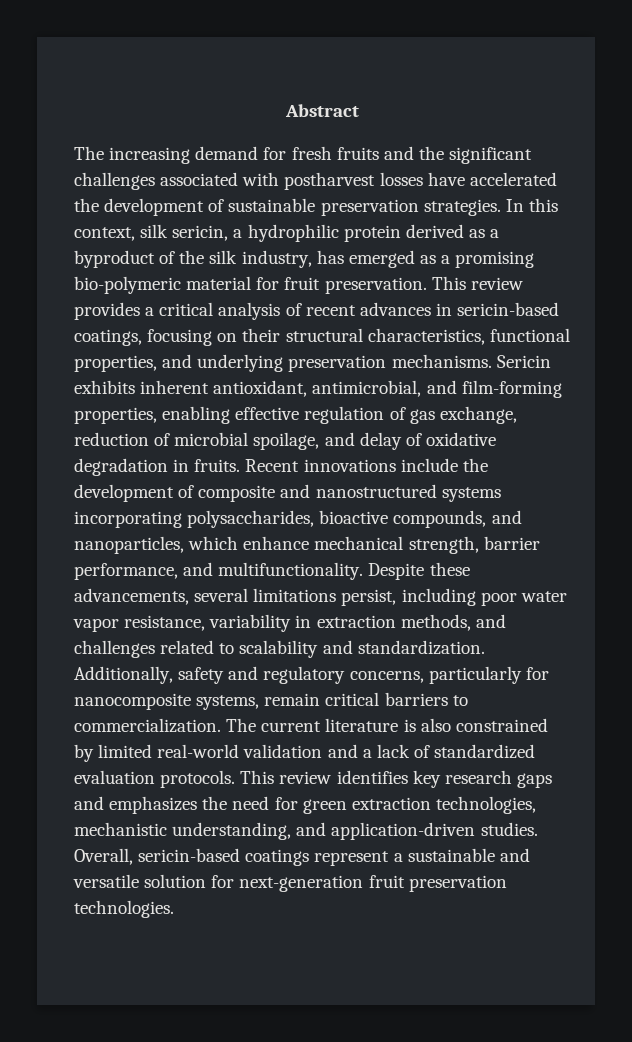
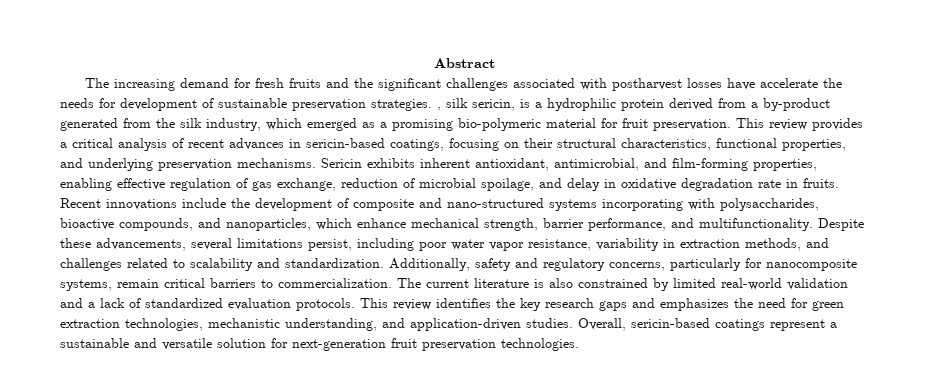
- The increasing demand for fresh fruits and the significant challenges associated with postharvest losses have accelerated the development of sustainable preservation strategies. In this context, silk sericin, a hydrophilic protein derived as a byproduct of the silk industry, has emerged as a promising bio-polymeric material for fruit preservation.
+ The increasing demand for fresh fruits and the significant challenges associated with postharvest losses have accelerate the needs for development of sustainable preservation strategies. , silk sericin, is a hydrophilic protein derived from a by-product generated from the silk industry, which emerged as a promising bio-polymeric material for fruit preservation.
- Sericin exhibits inherent antioxidant, antimicrobial, and film-forming properties, enabling effective regulation of gas exchange, reduction of microbial spoilage, and delay of oxidative degradation in fruits.
+ Sericin exhibits inherent antioxidant, antimicrobial, and film-forming properties, enabling effective regulation of gas exchange, reduction of microbial spoilage, and delay in oxidative degradation rate in fruits.
- Recent innovations include the development of composite and nanostructured systems incorporating polysaccharides, bioactive compounds, and nanoparticles, which enhance mechanical strength, barrier performance, and multifunctionality.
+ Recent innovations include the development of composite and nano-structured systems incorporating with polysaccharides, bioactive compounds, and nanoparticles, which enhance mechanical strength, barrier performance, and multifunctionality.
- This review identifies key research gaps and emphasizes the need for green extraction technologies, mechanistic understanding, and application-driven studies.
+ This review identifies the key research gaps and emphasizes the need for green extraction technologies, mechanistic understanding, and application-driven studies.

